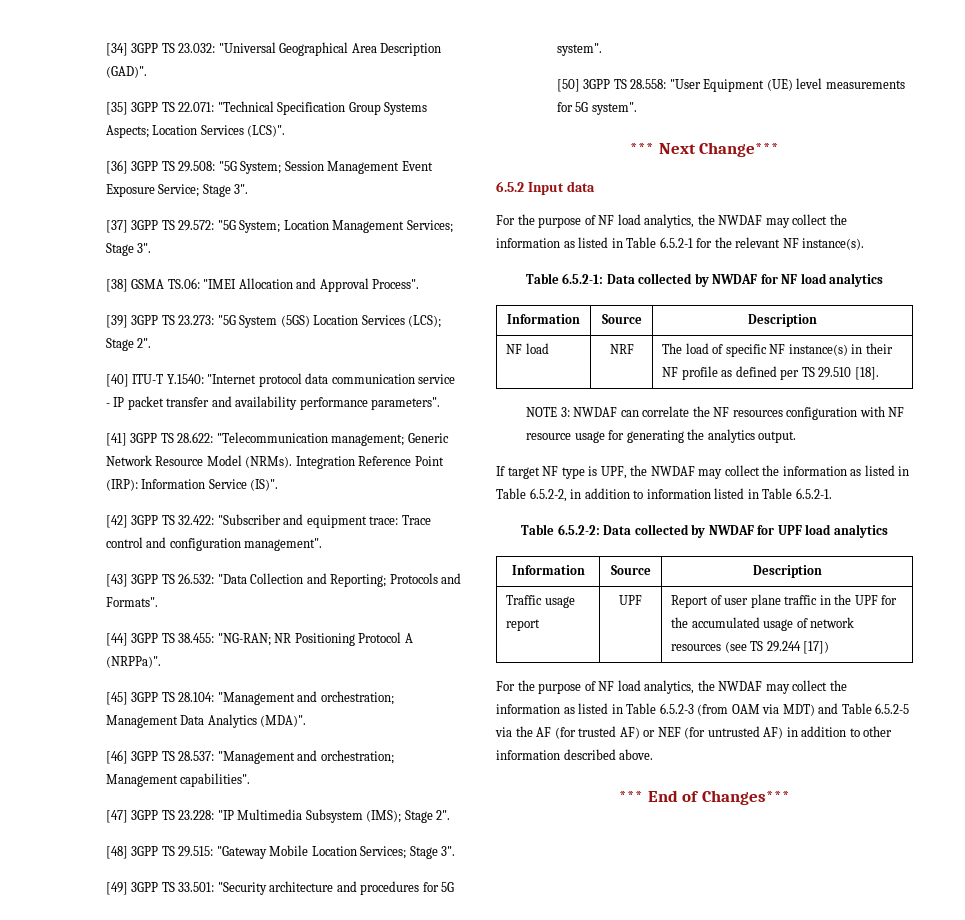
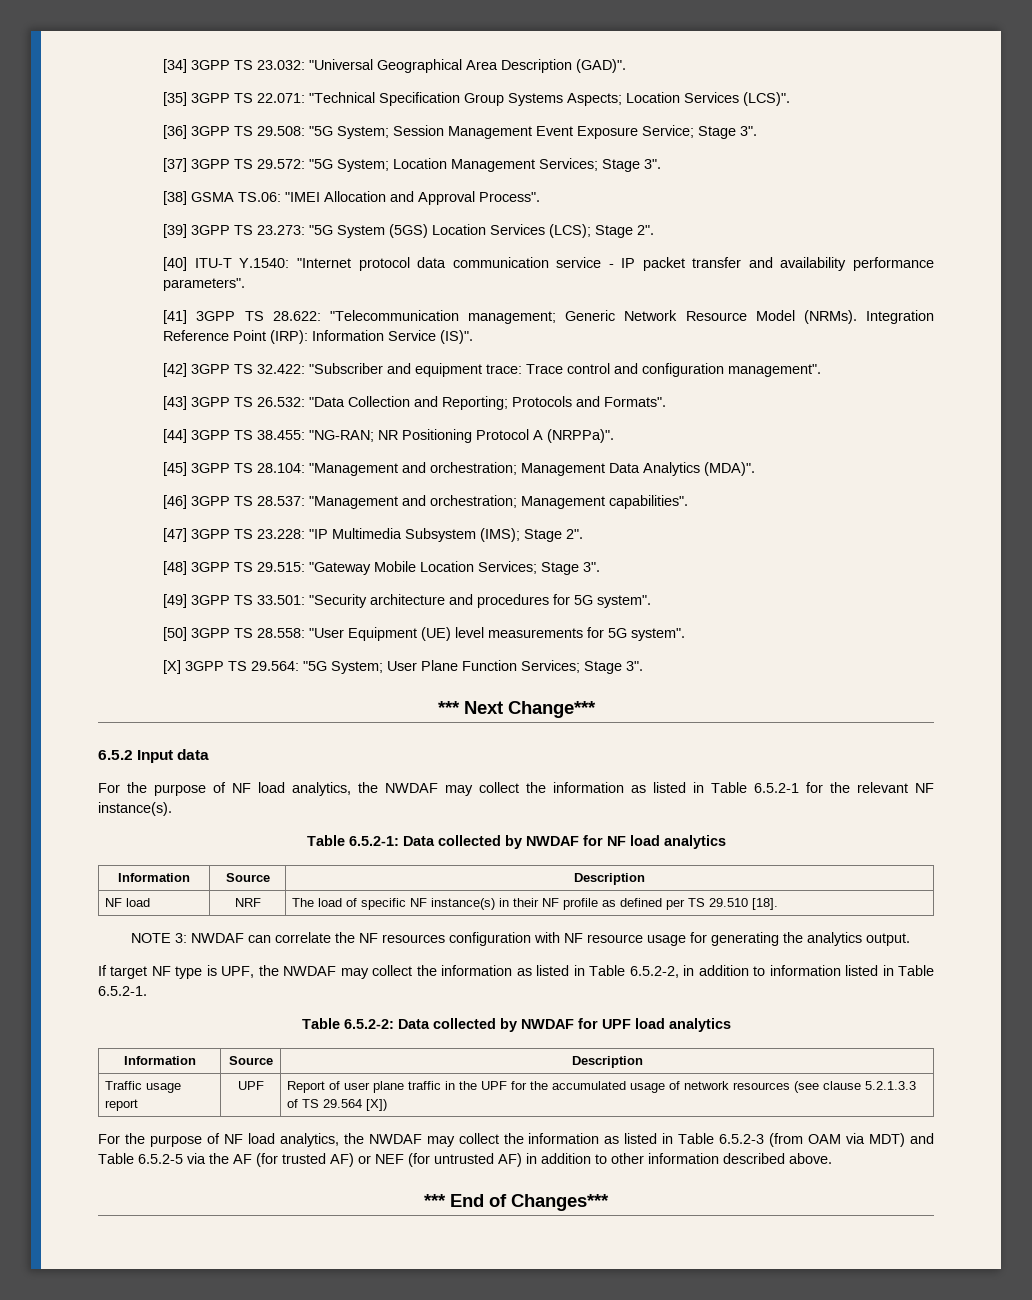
+ [X] 3GPP TS 29.564: "5G System; User Plane Function Services; Stage 3".
- Traffic usage report | UPF | Report of user plane traffic in the UPF for the accumulated usage of network resources (see TS 29.244 [17])
+ Traffic usage report | UPF | Report of user plane traffic in the UPF for the accumulated usage of network resources (see clause 5.2.1.3.3 of TS 29.564 [X])

